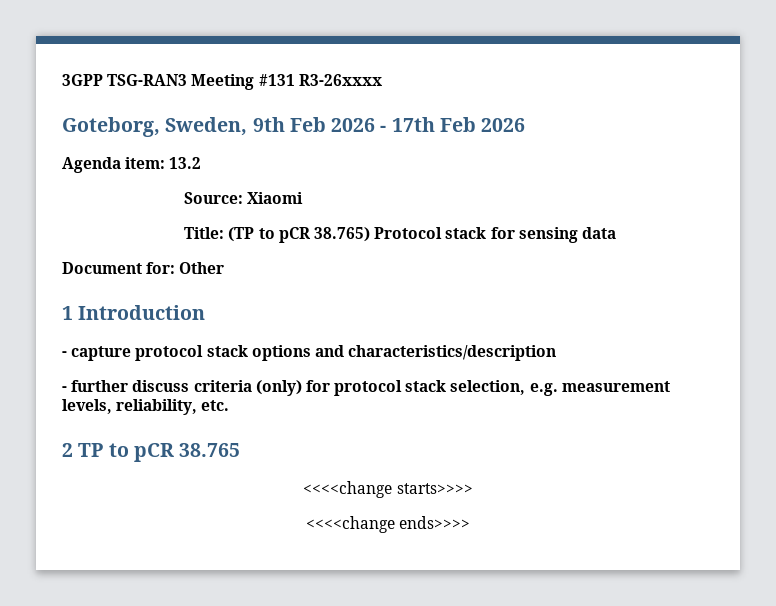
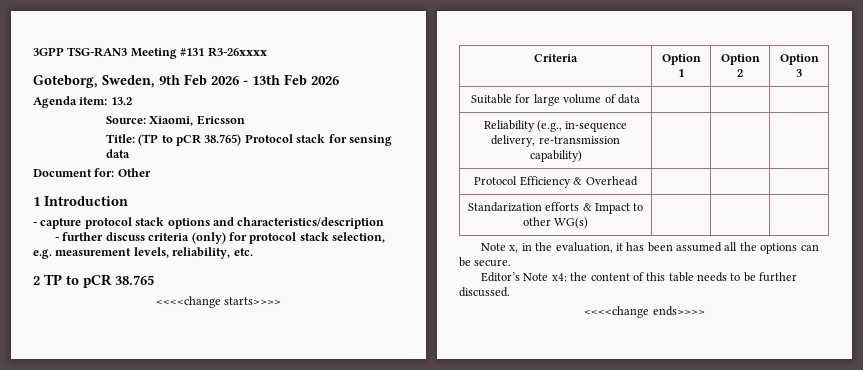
- Goteborg, Sweden, 9th Feb 2026 - 17th Feb 2026
+ Goteborg, Sweden, 9th Feb 2026 - 13th Feb 2026
- Source: Xiaomi
+ Source: Xiaomi, Ericsson
+ Criteria | Option 1 | Option 2 | Option 3
+ Suitable for large volume of data | | |
+ Reliability (e.g., in-sequence delivery, re-transmission capability) | | |
+ Protocol Efficiency & Overhead | | |
+ Standarization efforts & Impact to other WG(s) | | |
+ Note x, in the evaluation, it has been assumed all the options can be secure.
+ Editor’s Note x4: the content of this table needs to be further discussed.

